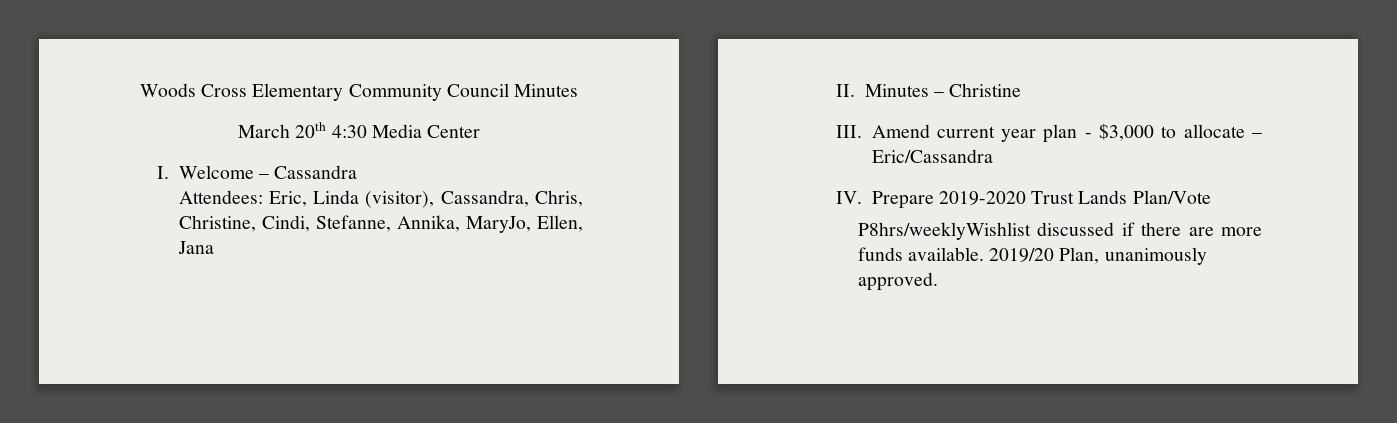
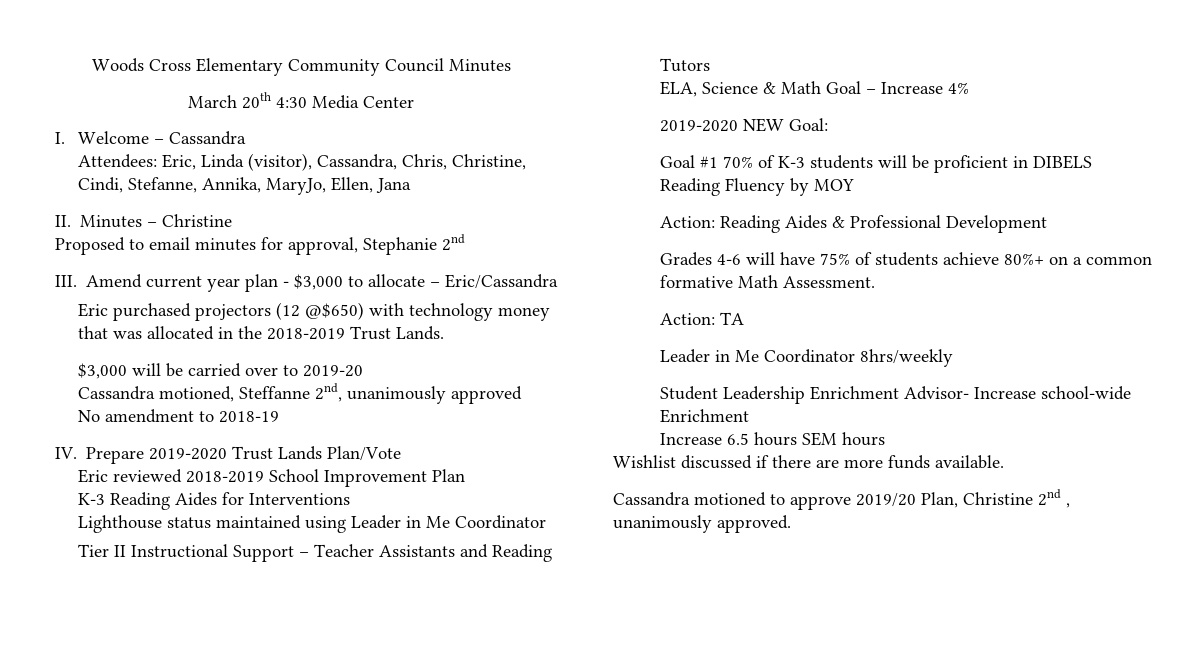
+ Proposed to email minutes for approval, Stephanie 2nd
+ Eric purchased projectors (12 @$650) with technology money that was allocated in the 2018-2019 Trust Lands.
+ $3,000 will be carried over to 2019-20
+ Cassandra motioned, Steffanne 2nd, unanimously approved
+ No amendment to 2018-19
- P8hrs/weeklyWishlist discussed if there are more funds available. 2019/20 Plan, unanimously approved.
+ Eric reviewed 2018-2019 School Improvement Plan
+ K-3 Reading Aides for Interventions
+ Lighthouse status maintained using Leader in Me Coordinator
+ Tier II Instructional Support – Teacher Assistants and Reading Tutors
+ ELA, Science & Math Goal – Increase 4%
+ 2019-2020 NEW Goal:
+ Goal #1 70% of K-3 students will be proficient in DIBELS Reading Fluency by MOY
+ Action: Reading Aides & Professional Development
+ Grades 4-6 will have 75% of students achieve 80%+ on a common formative Math Assessment.
+ Action: TA
+ Leader in Me Coordinator 8hrs/weekly
+ Student Leadership Enrichment Advisor- Increase school-wide Enrichment
+ Increase 6.5 hours SEM hours
+ Wishlist discussed if there are more funds available.
+ Cassandra motioned to approve 2019/20 Plan, Christine 2nd , unanimously approved.

